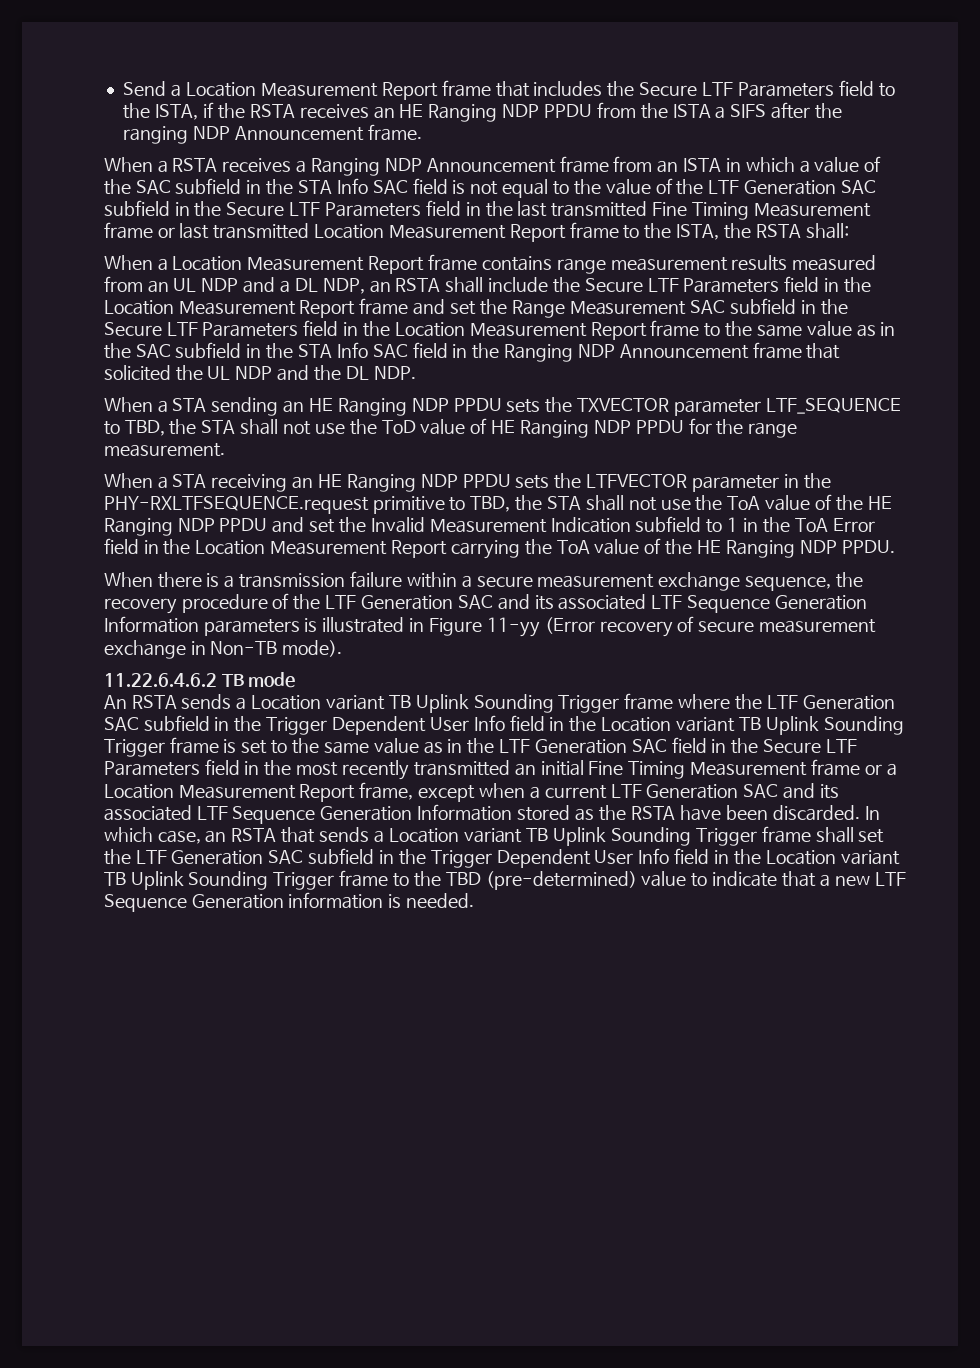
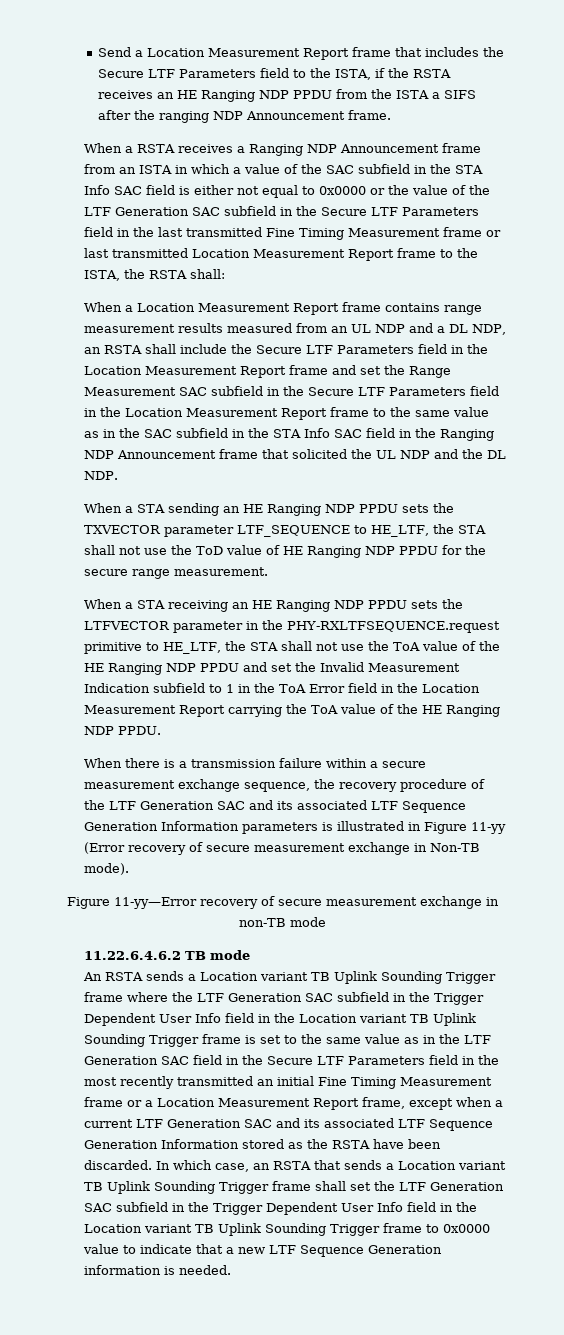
- When a RSTA receives a Ranging NDP Announcement frame from an ISTA in which a value of the SAC subfield in the STA Info SAC field is not equal to the value of the LTF Generation SAC subfield in the Secure LTF Parameters field in the last transmitted Fine Timing Measurement frame or last transmitted Location Measurement Report frame to the ISTA, the RSTA shall:
+ When a RSTA receives a Ranging NDP Announcement frame from an ISTA in which a value of the SAC subfield in the STA Info SAC field is either not equal to 0x0000 or the value of the LTF Generation SAC subfield in the Secure LTF Parameters field in the last transmitted Fine Timing Measurement frame or last transmitted Location Measurement Report frame to the ISTA, the RSTA shall:
- When a STA sending an HE Ranging NDP PPDU sets the TXVECTOR parameter LTF_SEQUENCE to TBD, the STA shall not use the ToD value of HE Ranging NDP PPDU for the range measurement.
+ When a STA sending an HE Ranging NDP PPDU sets the TXVECTOR parameter LTF_SEQUENCE to HE_LTF, the STA shall not use the ToD value of HE Ranging NDP PPDU for the secure range measurement.
- When a STA receiving an HE Ranging NDP PPDU sets the LTFVECTOR parameter in the PHY-RXLTFSEQUENCE.request primitive to TBD, the STA shall not use the ToA value of the HE Ranging NDP PPDU and set the Invalid Measurement Indication subfield to 1 in the ToA Error field in the Location Measurement Report carrying the ToA value of the HE Ranging NDP PPDU.
+ When a STA receiving an HE Ranging NDP PPDU sets the LTFVECTOR parameter in the PHY-RXLTFSEQUENCE.request primitive to HE_LTF, the STA shall not use the ToA value of the HE Ranging NDP PPDU and set the Invalid Measurement Indication subfield to 1 in the ToA Error field in the Location Measurement Report carrying the ToA value of the HE Ranging NDP PPDU.
+ Figure 11-yy—Error recovery of secure measurement exchange in non-TB mode
- In which case, an RSTA that sends a Location variant TB Uplink Sounding Trigger frame shall set the LTF Generation SAC subfield in the Trigger Dependent User Info field in the Location variant TB Uplink Sounding Trigger frame to the TBD (pre-determined) value to indicate that a new LTF Sequence Generation information is needed.
+ In which case, an RSTA that sends a Location variant TB Uplink Sounding Trigger frame shall set the LTF Generation SAC subfield in the Trigger Dependent User Info field in the Location variant TB Uplink Sounding Trigger frame to 0x0000 value to indicate that a new LTF Sequence Generation information is needed.

